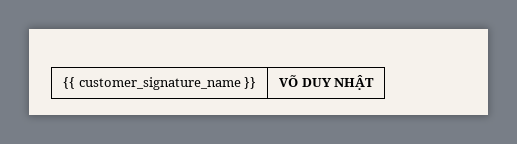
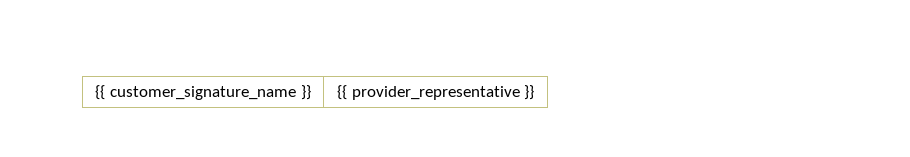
- {{ customer_signature_name }} | VÕ DUY NHẬT
+ {{ customer_signature_name }} | {{ provider_representative }}

